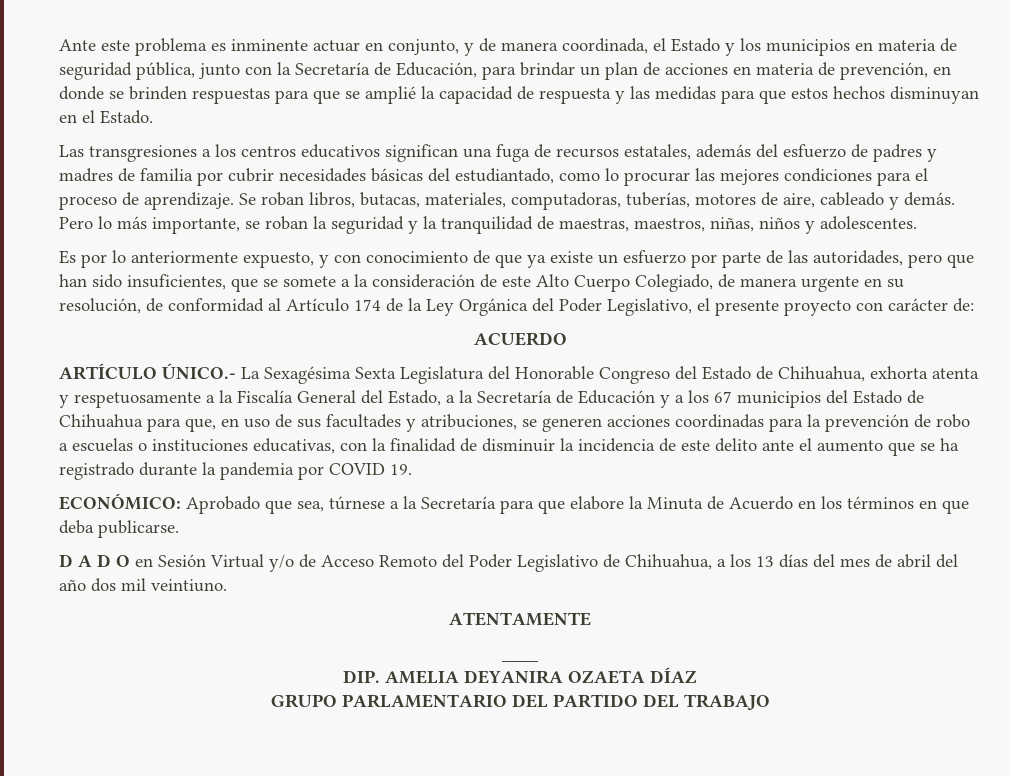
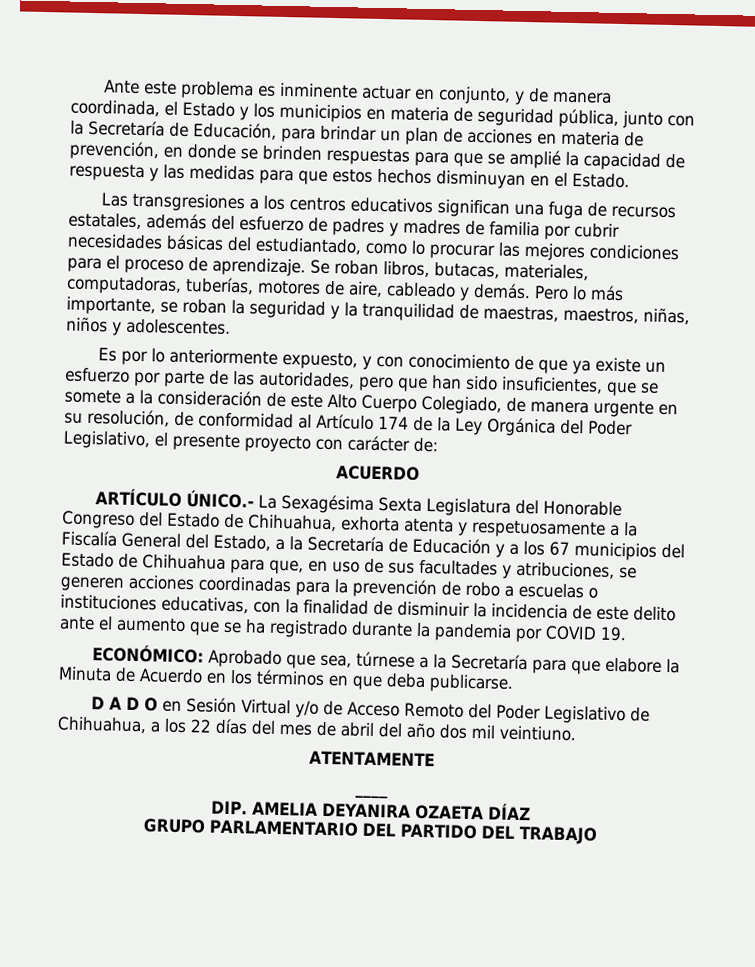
- D A D O en Sesión Virtual y/o de Acceso Remoto del Poder Legislativo de Chihuahua, a los 13 días del mes de abril del año dos mil veintiuno.
+ D A D O en Sesión Virtual y/o de Acceso Remoto del Poder Legislativo de Chihuahua, a los 22 días del mes de abril del año dos mil veintiuno.

